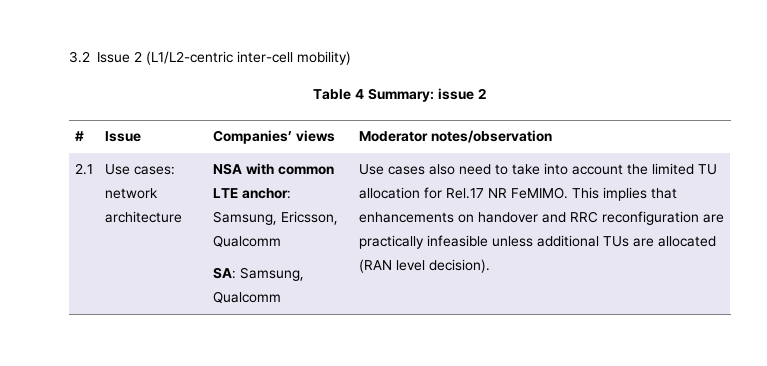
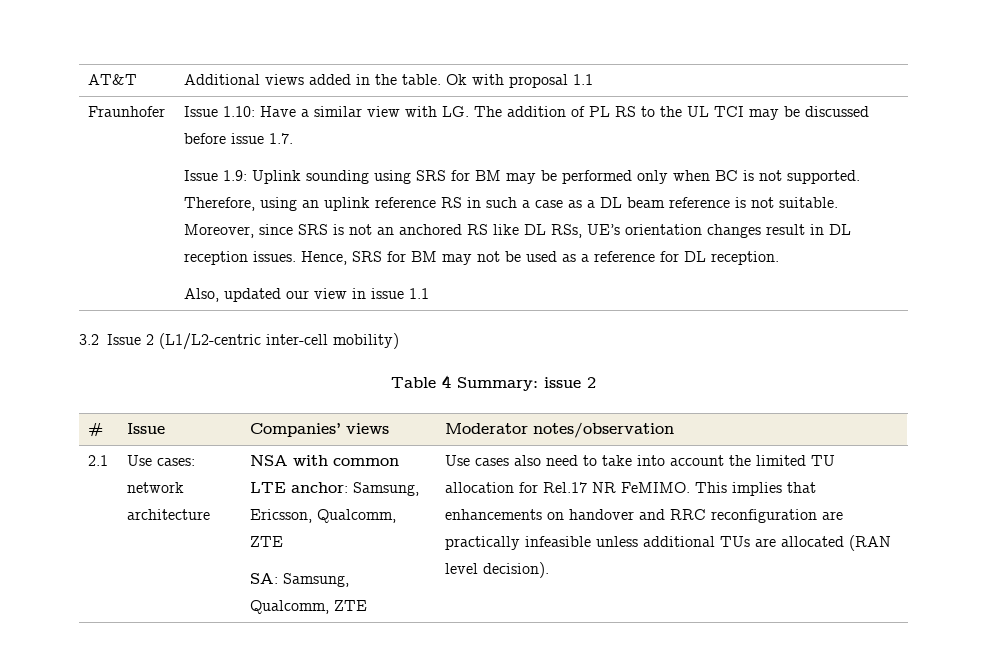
+ AT&T | Additional views added in the table. Ok with proposal 1.1
+ Fraunhofer | Issue 1.10: Have a similar view with LG. The addition of PL RS to the UL TCI may be discussed before issue 1.7.
+ Issue 1.9: Uplink sounding using SRS for BM may be performed only when BC is not supported. Therefore, using an uplink reference RS in such a case as a DL beam reference is not suitable. Moreover, since SRS is not an anchored RS like DL RSs, UE’s orientation changes result in DL reception issues. Hence, SRS for BM may not be used as a reference for DL reception.
+ Also, updated our view in issue 1.1
- NSA with common LTE anchor: Samsung, Ericsson, Qualcomm
+ NSA with common LTE anchor: Samsung, Ericsson, Qualcomm, ZTE
- SA: Samsung, Qualcomm
+ SA: Samsung, Qualcomm, ZTE

